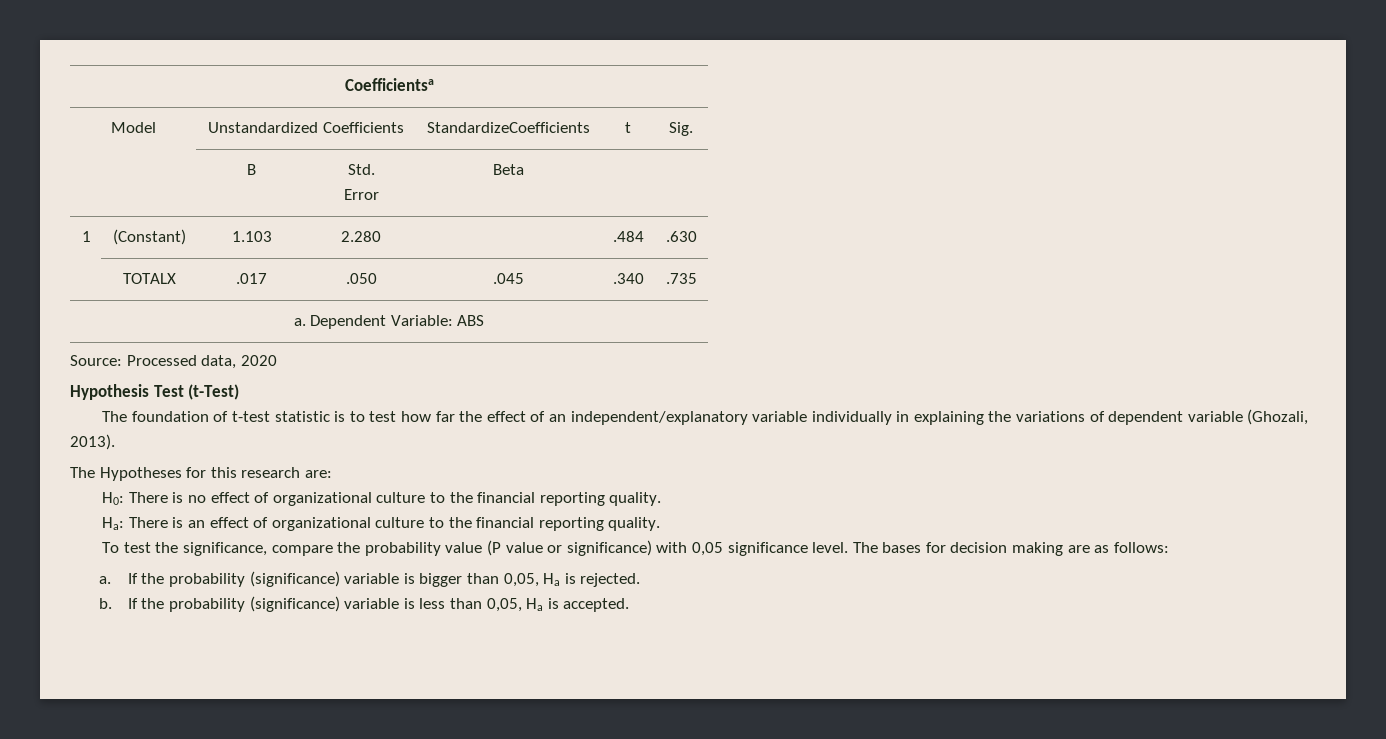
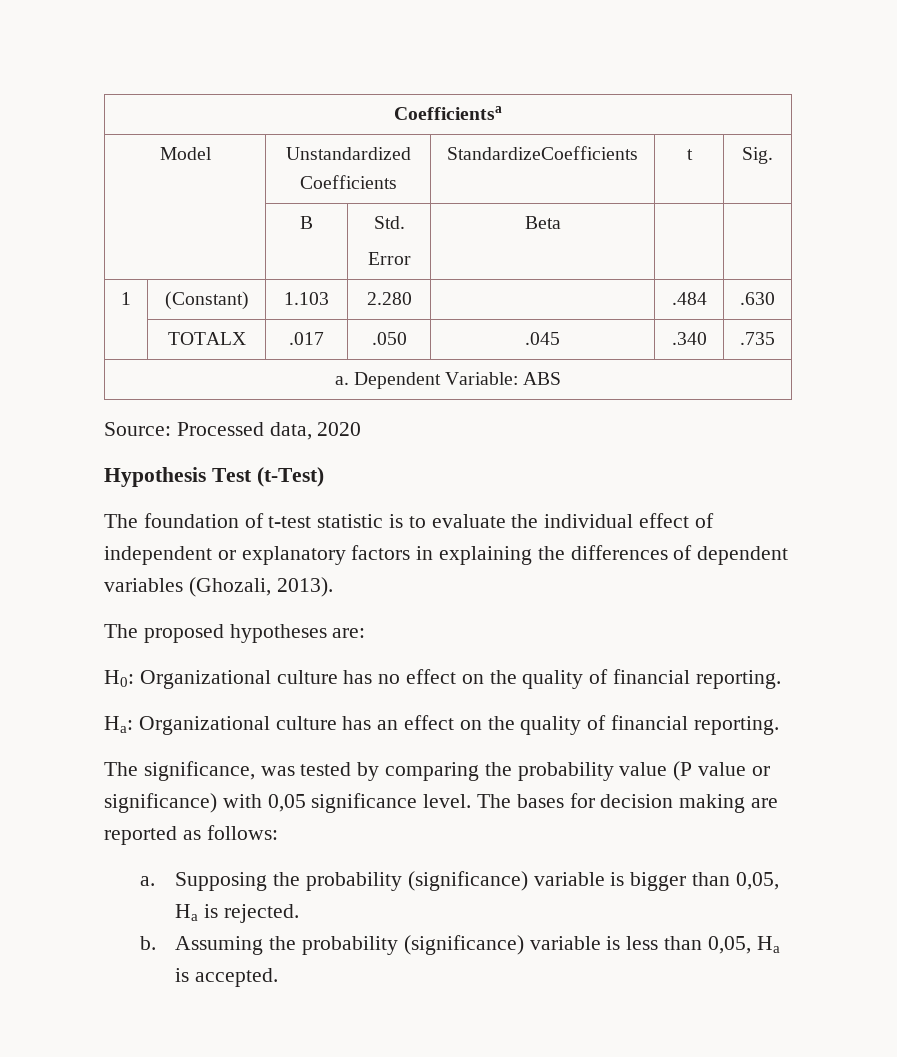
- The foundation of t-test statistic is to test how far the effect of an independent/explanatory variable individually in explaining the variations of dependent variable (Ghozali, 2013).
+ The foundation of t-test statistic is to evaluate the individual effect of independent or explanatory factors in explaining the differences of dependent variables (Ghozali, 2013).
- The Hypotheses for this research are:
- H0: There is no effect of organizational culture to the financial reporting quality.
- Ha: There is an effect of organizational culture to the financial reporting quality.
- To test the significance, compare the probability value (P value or significance) with 0,05 significance level.
+ The proposed hypotheses are:
+ H0: Organizational culture has no effect on the quality of financial reporting.
+ Ha: Organizational culture has an effect on the quality of financial reporting.
+ The significance, was tested by comparing the probability value (P value or significance) with 0,05 significance level.
- The bases for decision making are as follows:
+ The bases for decision making are reported as follows:
- If the probability (significance) variable is bigger than 0,05, Ha is rejected.
+ Supposing the probability (significance) variable is bigger than 0,05, Ha is rejected.
- If the probability (significance) variable is less than 0,05, Ha is accepted.
+ Assuming the probability (significance) variable is less than 0,05, Ha is accepted.

